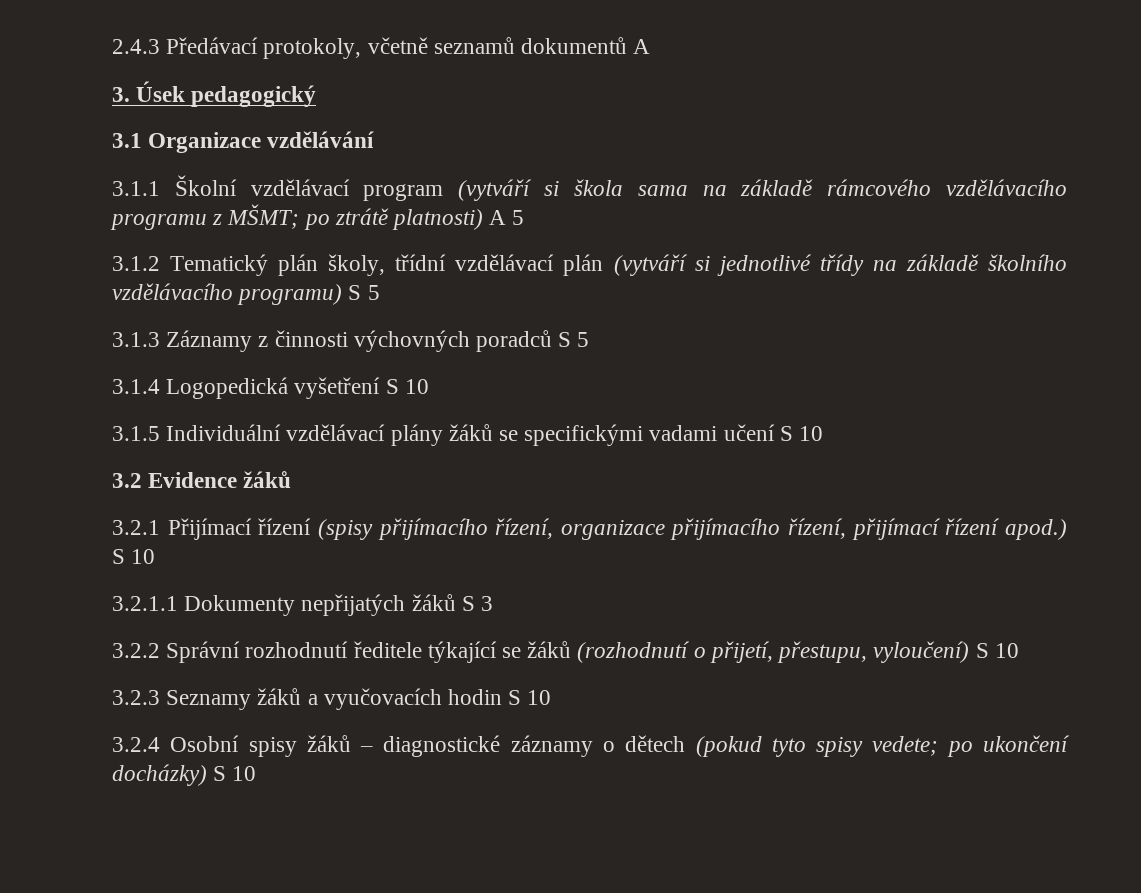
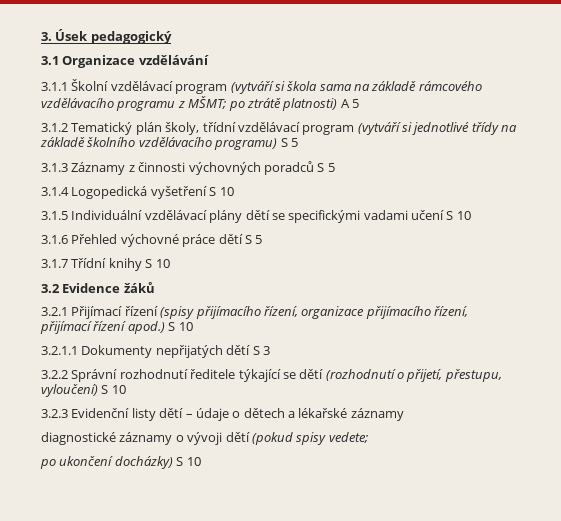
- 2.4.3 Předávací protokoly, včetně seznamů dokumentů A
- 3.1.2 Tematický plán školy, třídní vzdělávací plán (vytváří si jednotlivé třídy na základě školního vzdělávacího programu) S 5
+ 3.1.2 Tematický plán školy, třídní vzdělávací program (vytváří si jednotlivé třídy na základě školního vzdělávacího programu) S 5
- 3.1.5 Individuální vzdělávací plány žáků se specifickými vadami učení S 10
+ 3.1.5 Individuální vzdělávací plány dětí se specifickými vadami učení S 10
+ 3.1.6 Přehled výchovné práce dětí S 5
+ 3.1.7 Třídní knihy S 10
- 3.2.1.1 Dokumenty nepřijatých žáků S 3
+ 3.2.1.1 Dokumenty nepřijatých dětí S 3
- 3.2.2 Správní rozhodnutí ředitele týkající se žáků (rozhodnutí o přijetí, přestupu, vyloučení) S 10
+ 3.2.2 Správní rozhodnutí ředitele týkající se dětí (rozhodnutí o přijetí, přestupu, vyloučení) S 10
- 3.2.3 Seznamy žáků a vyučovacích hodin S 10
- 3.2.4 Osobní spisy žáků – diagnostické záznamy o dětech (pokud tyto spisy vedete; po ukončení docházky) S 10
+ 3.2.3 Evidenční listy dětí – údaje o dětech a lékařské záznamy
+ diagnostické záznamy o vývoji dětí (pokud spisy vedete;
+ po ukončení docházky) S 10

